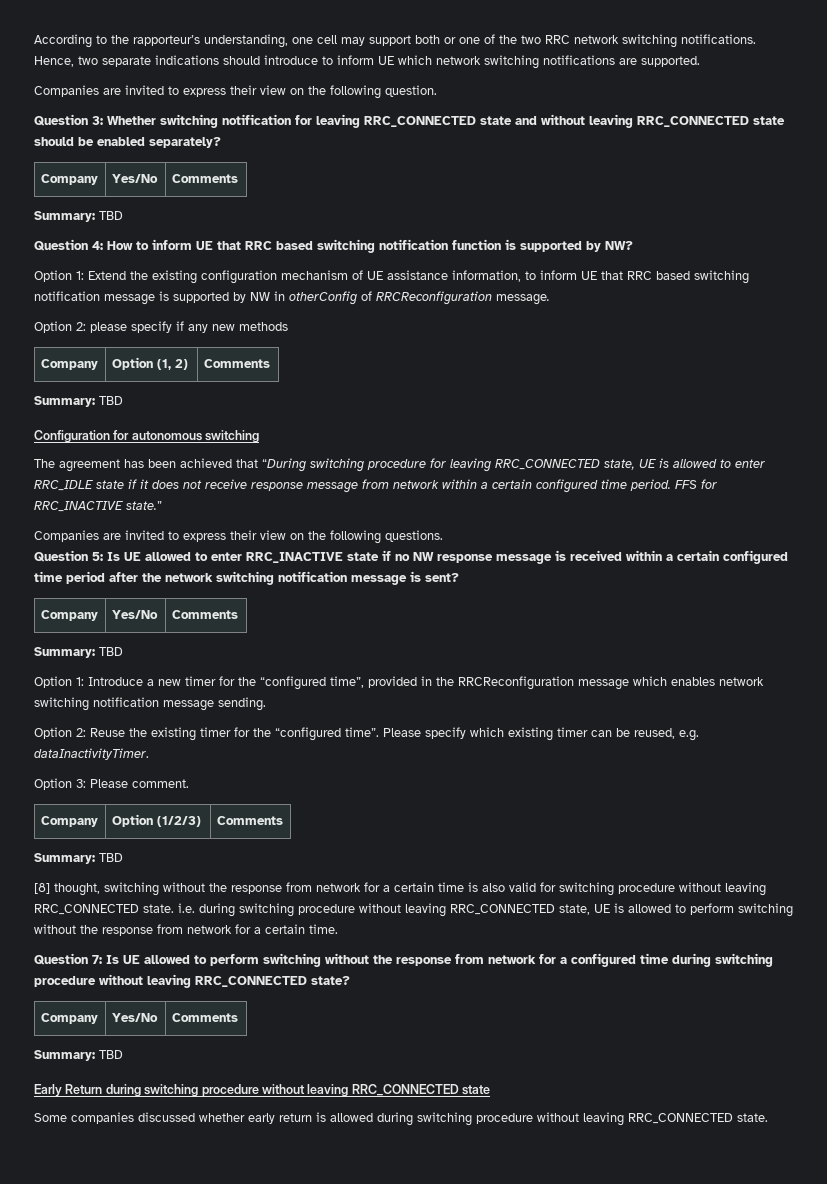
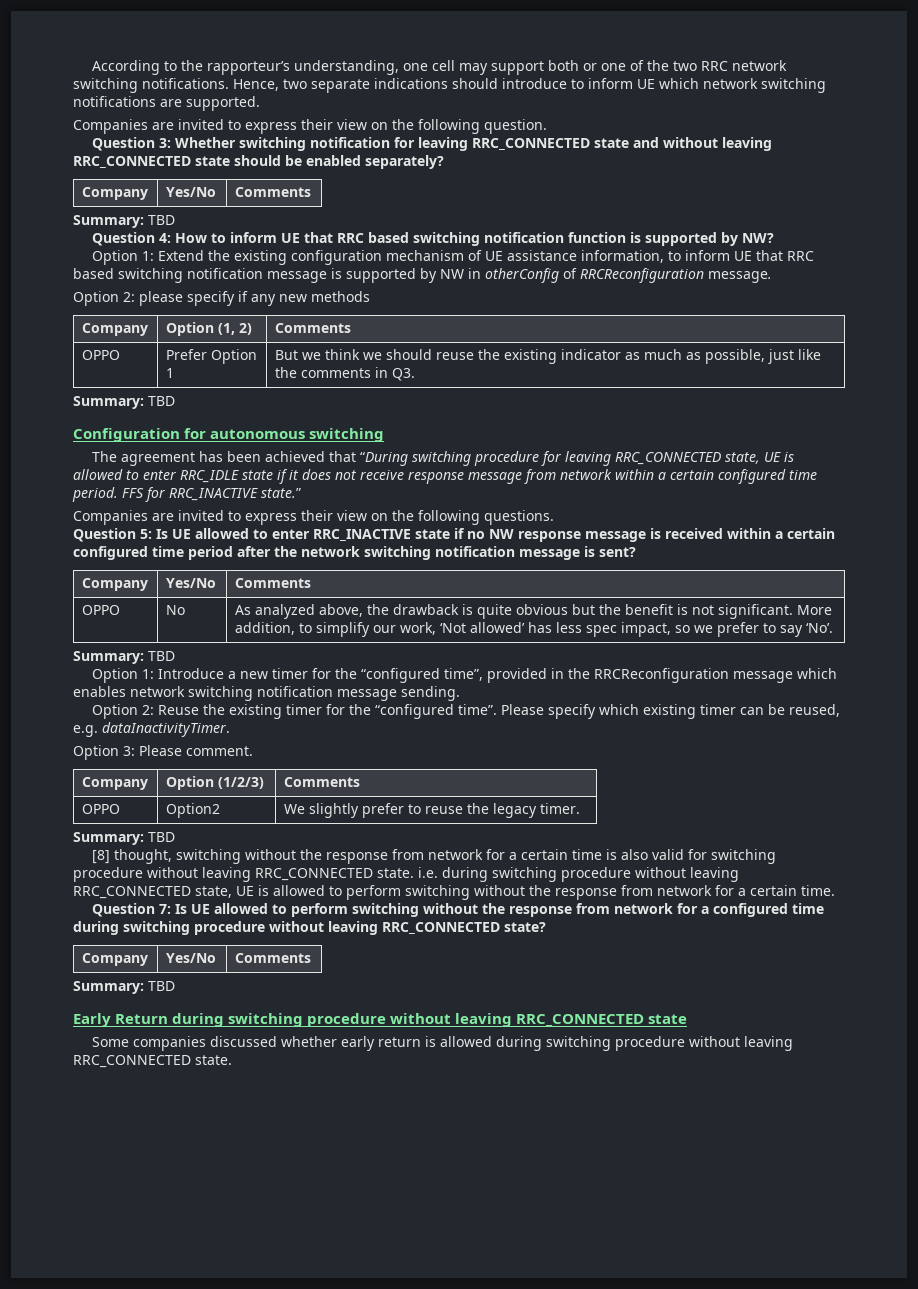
+ OPPO | Prefer Option 1 | But we think we should reuse the existing indicator as much as possible, just like the comments in Q3.
+ OPPO | No | As analyzed above, the drawback is quite obvious but the benefit is not significant. More addition, to simplify our work, ‘Not allowed’ has less spec impact, so we prefer to say ‘No’.
+ OPPO | Option2 | We slightly prefer to reuse the legacy timer.

